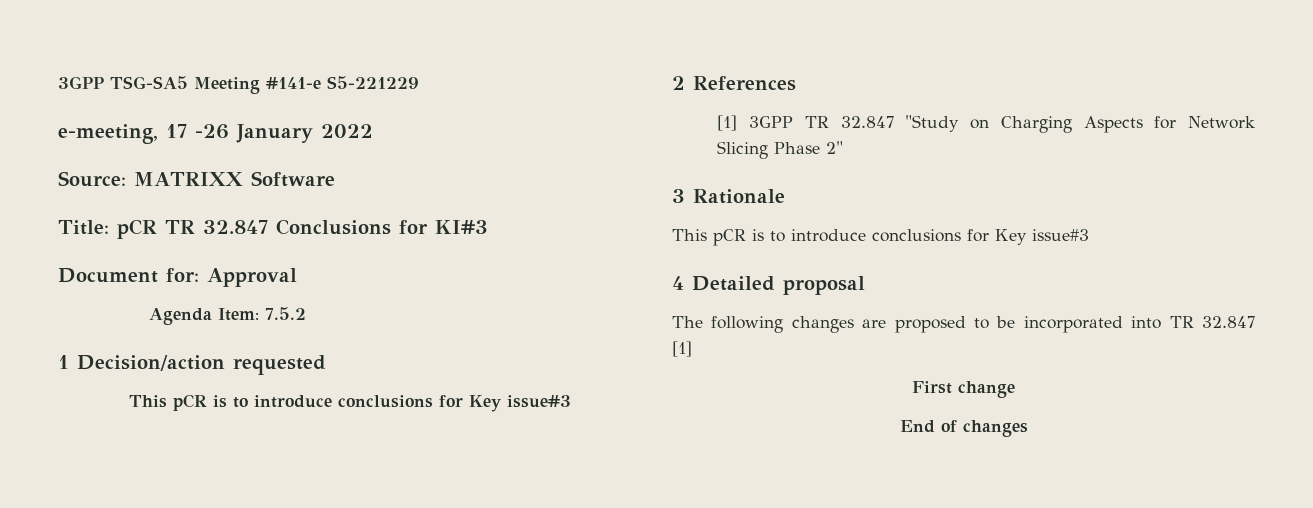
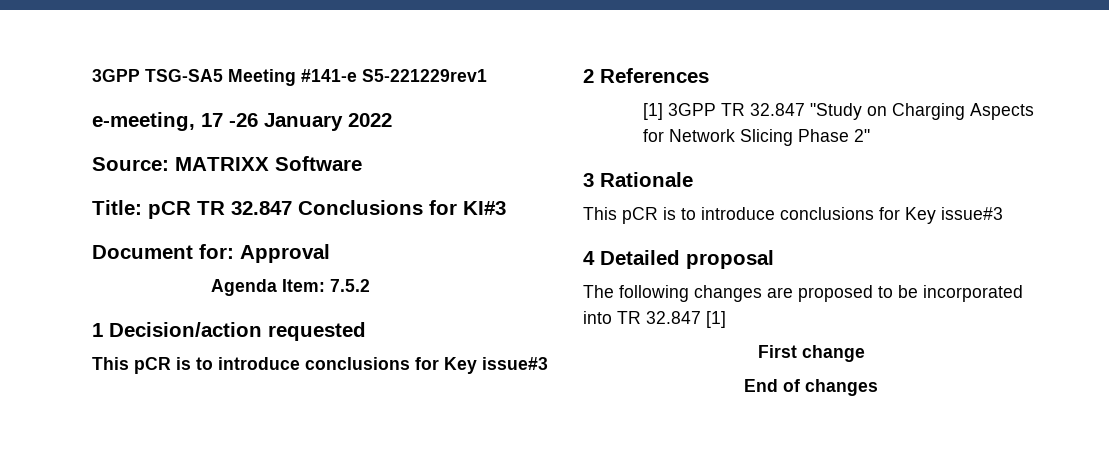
- 3GPP TSG-SA5 Meeting #141-e S5-221229
+ 3GPP TSG-SA5 Meeting #141-e S5-221229rev1

